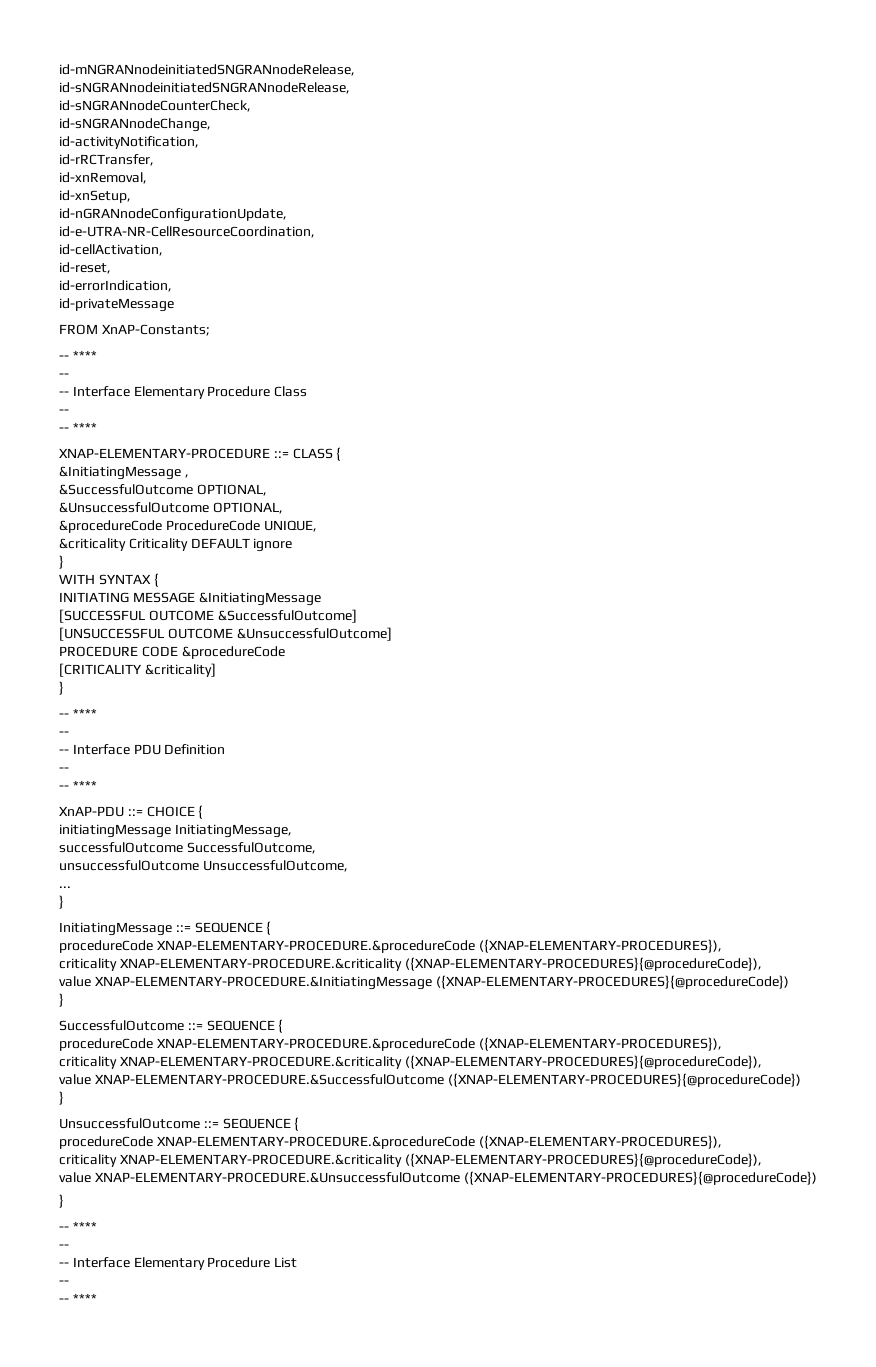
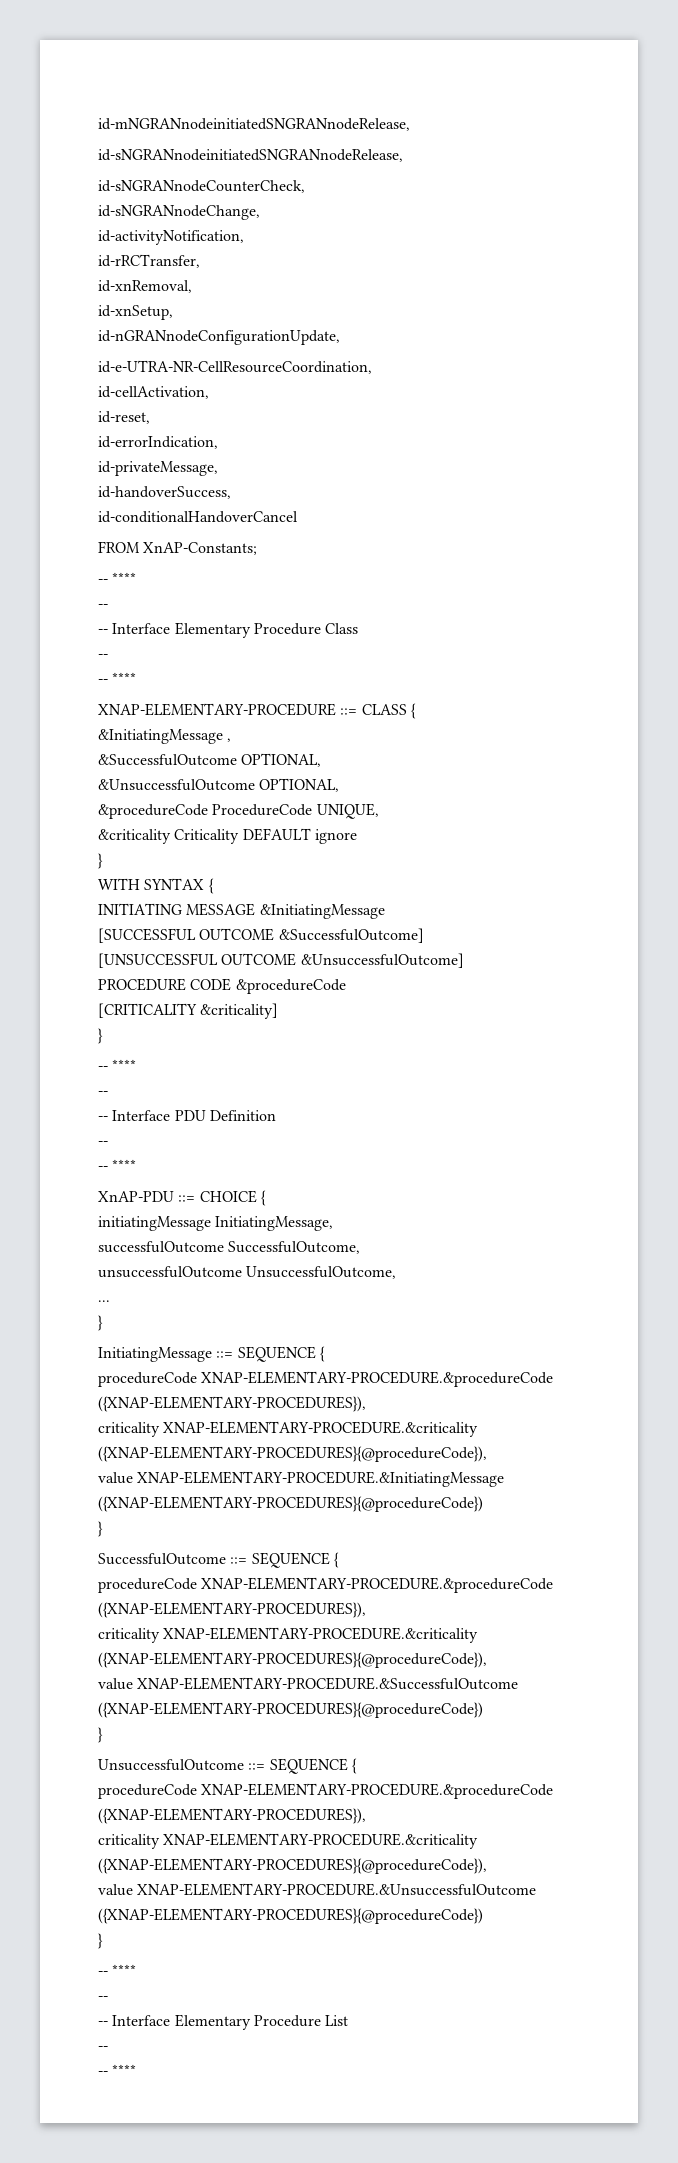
- id-privateMessage
+ id-privateMessage,
+ id-handoverSuccess,
+ id-conditionalHandoverCancel

